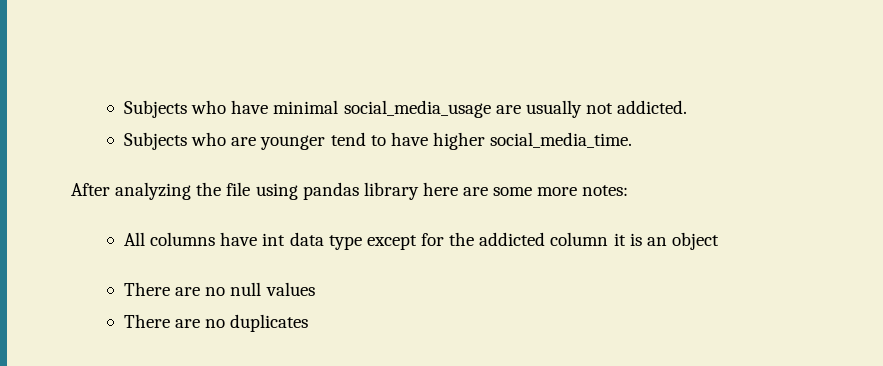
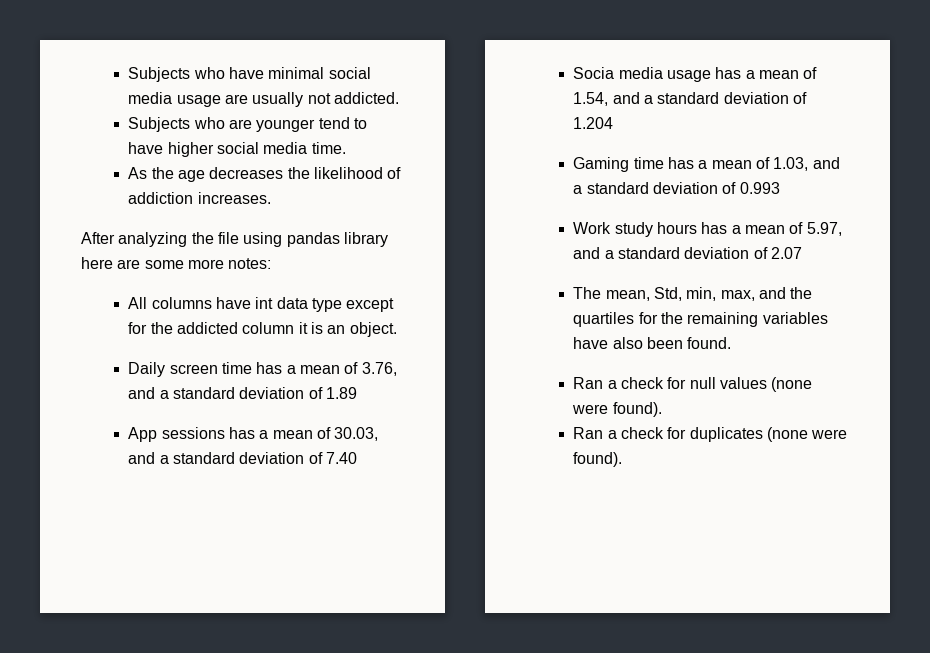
- Subjects who have minimal social_media_usage are usually not addicted.
+ Subjects who have minimal social media usage are usually not addicted.
- Subjects who are younger tend to have higher social_media_time.
+ Subjects who are younger tend to have higher social media time.
+ As the age decreases the likelihood of addiction increases.
- All columns have int data type except for the addicted column it is an object
- There are no null values
- There are no duplicates
+ All columns have int data type except for the addicted column it is an object.
+ Daily screen time has a mean of 3.76, and a standard deviation of 1.89
+ App sessions has a mean of 30.03, and a standard deviation of 7.40
+ Socia media usage has a mean of 1.54, and a standard deviation of 1.204
+ Gaming time has a mean of 1.03, and a standard deviation of 0.993
+ Work study hours has a mean of 5.97, and a standard deviation of 2.07
+ The mean, Std, min, max, and the quartiles for the remaining variables have also been found.
+ Ran a check for null values (none were found).
+ Ran a check for duplicates (none were found).

